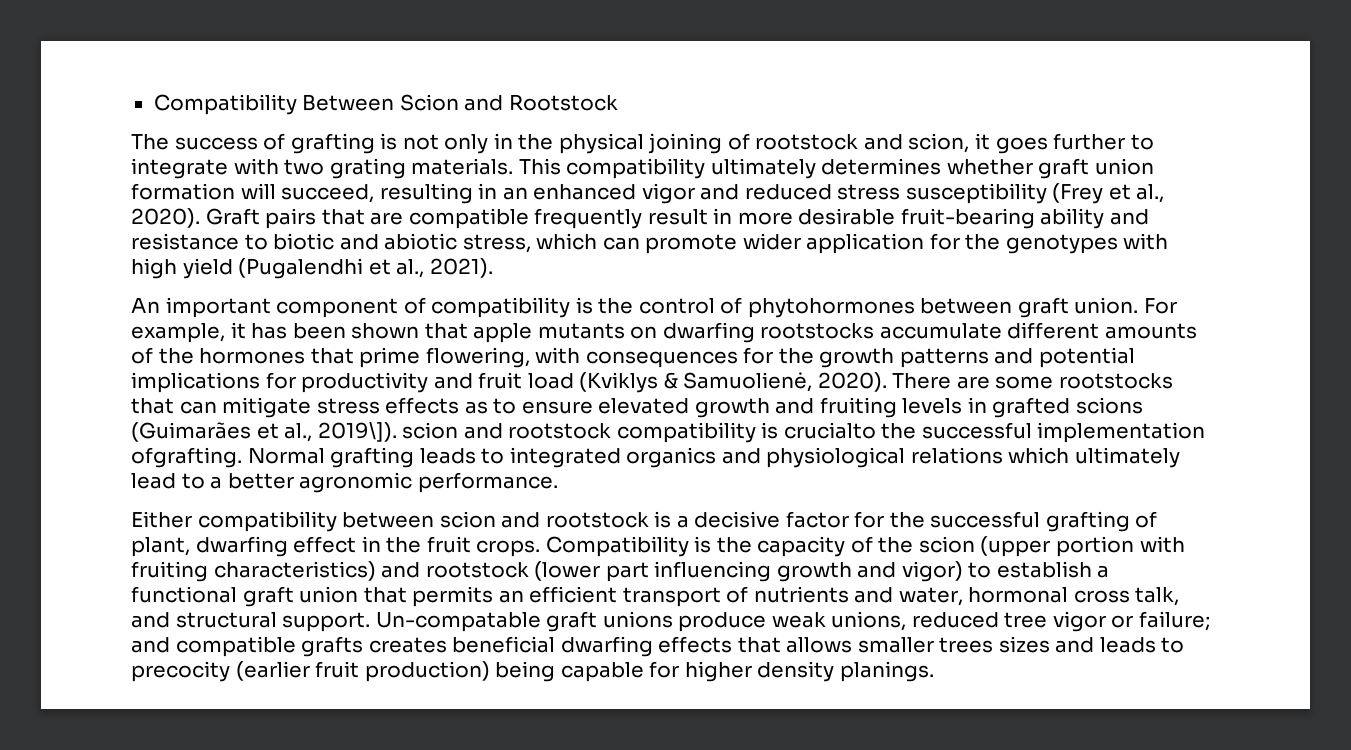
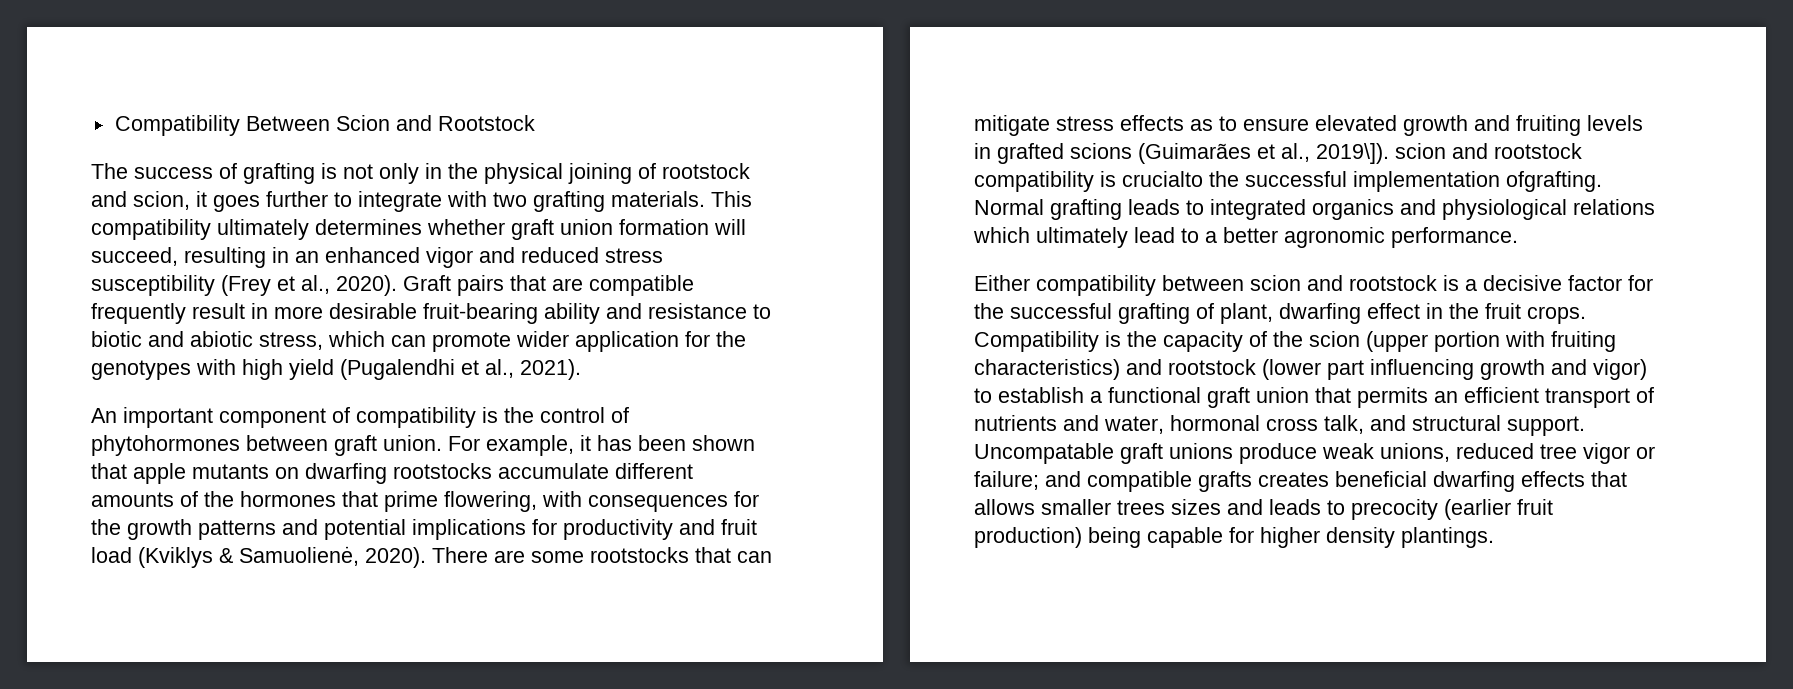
- The success of grafting is not only in the physical joining of rootstock and scion, it goes further to integrate with two grating materials.
+ The success of grafting is not only in the physical joining of rootstock and scion, it goes further to integrate with two grafting materials.
- Un-compatable graft unions produce weak unions, reduced tree vigor or failure; and compatible grafts creates beneficial dwarfing effects that allows smaller trees sizes and leads to precocity (earlier fruit production) being capable for higher density planings.
+ Uncompatable graft unions produce weak unions, reduced tree vigor or failure; and compatible grafts creates beneficial dwarfing effects that allows smaller trees sizes and leads to precocity (earlier fruit production) being capable for higher density plantings.

